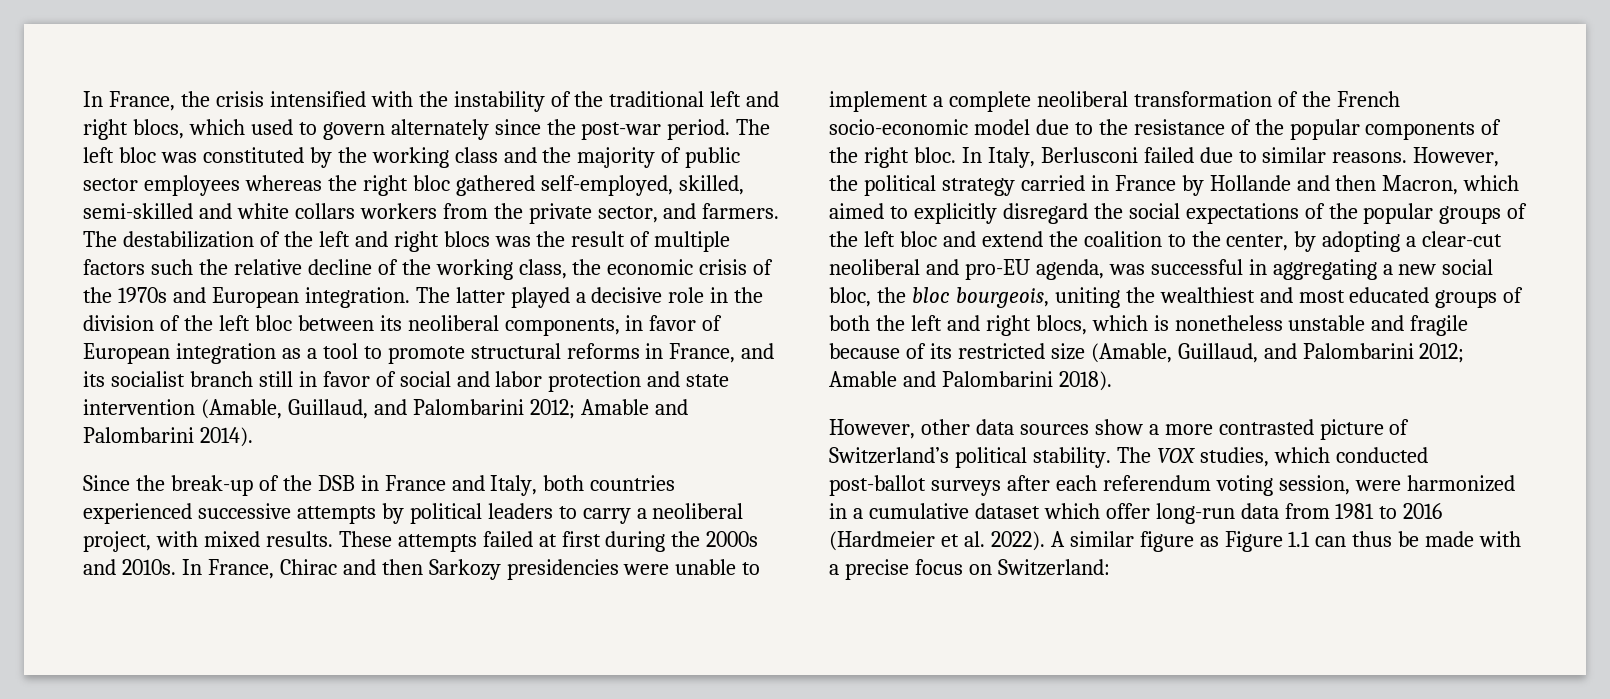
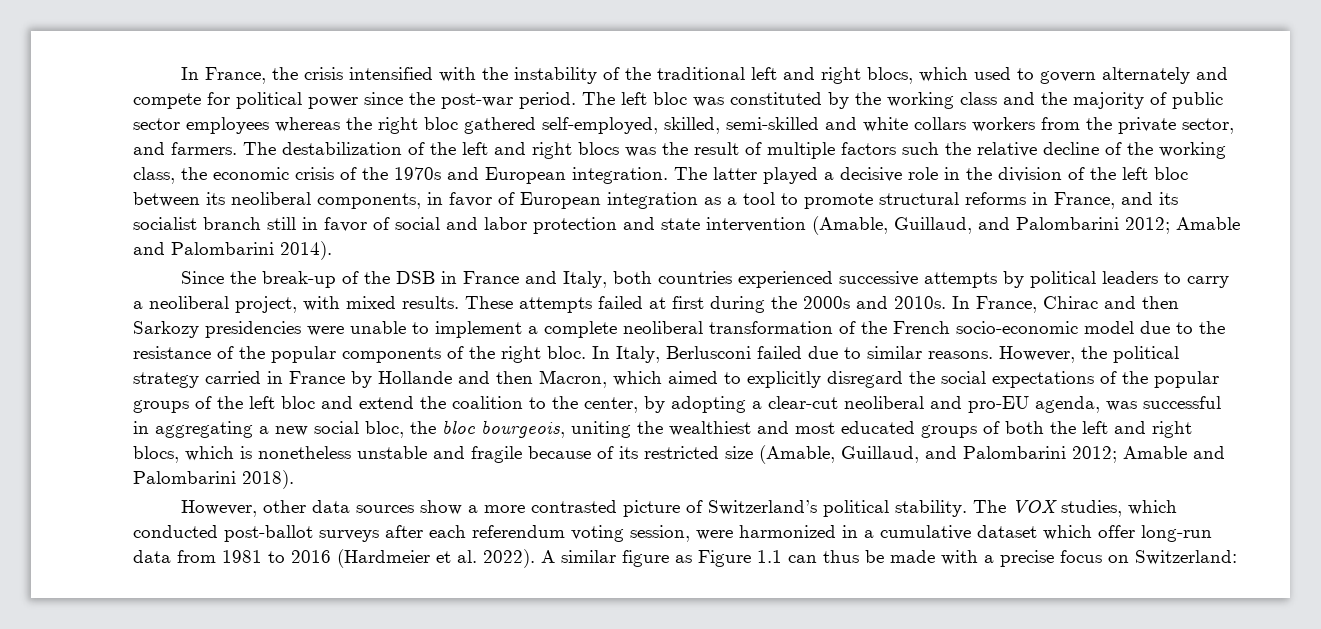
- In France, the crisis intensified with the instability of the traditional left and right blocs, which used to govern alternately since the post-war period.
+ In France, the crisis intensified with the instability of the traditional left and right blocs, which used to govern alternately and compete for political power since the post-war period.

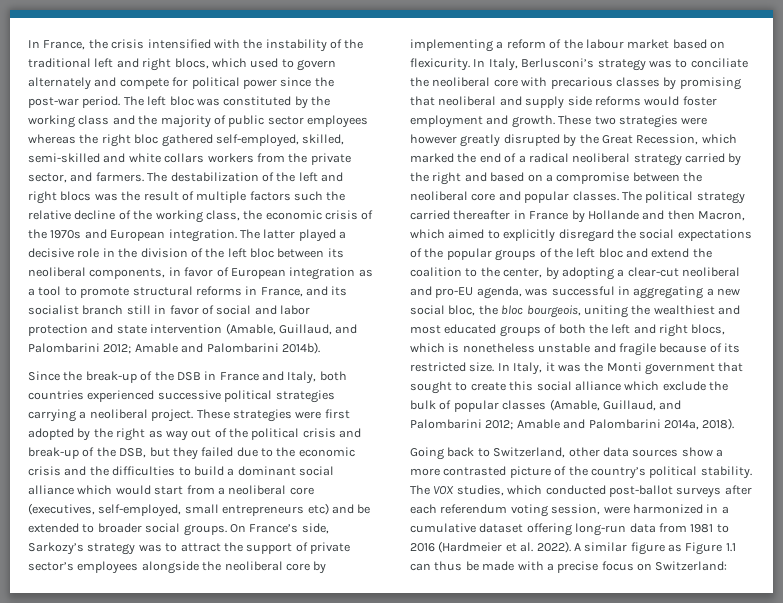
- The latter played a decisive role in the division of the left bloc between its neoliberal components, in favor of European integration as a tool to promote structural reforms in France, and its socialist branch still in favor of social and labor protection and state intervention (Amable, Guillaud, and Palombarini 2012; Amable and Palombarini 2014).
+ The latter played a decisive role in the division of the left bloc between its neoliberal components, in favor of European integration as a tool to promote structural reforms in France, and its socialist branch still in favor of social and labor protection and state intervention (Amable, Guillaud, and Palombarini 2012; Amable and Palombarini 2014b).
- Since the break-up of the DSB in France and Italy, both countries experienced successive attempts by political leaders to carry a neoliberal project, with mixed results. These attempts failed at first during the 2000s and 2010s. In France, Chirac and then Sarkozy presidencies were unable to implement a complete neoliberal transformation of the French socio-economic model due to the resistance of the popular components of the right bloc. In Italy, Berlusconi failed due to similar reasons. However, the political strategy carried in France by Hollande and then Macron, which aimed to explicitly disregard the social expectations of the popular groups of the left bloc and extend the coalition to the center, by adopting a clear-cut neoliberal and pro-EU agenda, was successful in aggregating a new social bloc, the bloc bourgeois, uniting the wealthiest and most educated groups of both the left and right blocs, which is nonetheless unstable and fragile because of its restricted size (Amable, Guillaud, and Palombarini 2012; Amable and Palombarini 2018).
+ Since the break-up of the DSB in France and Italy, both countries experienced successive political strategies carrying a neoliberal project. These strategies were first adopted by the right as way out of the political crisis and break-up of the DSB, but they failed due to the economic crisis and the difficulties to build a dominant social alliance which would start from a neoliberal core (executives, self-employed, small entrepreneurs etc) and be extended to broader social groups. On France’s side, Sarkozy’s strategy was to attract the support of private sector’s employees alongside the neoliberal core by implementing a reform of the labour market based on flexicurity. In Italy, Berlusconi’s strategy was to conciliate the neoliberal core with precarious classes by promising that neoliberal and supply side reforms would foster employment and growth. These two strategies were however greatly disrupted by the Great Recession, which marked the end of a radical neoliberal strategy carried by the right and based on a compromise between the neoliberal core and popular classes. The political strategy carried thereafter in France by Hollande and then Macron, which aimed to explicitly disregard the social expectations of the popular groups of the left bloc and extend the coalition to the center, by adopting a clear-cut neoliberal and pro-EU agenda, was successful in aggregating a new social bloc, the bloc bourgeois, uniting the wealthiest and most educated groups of both the left and right blocs, which is nonetheless unstable and fragile because of its restricted size. In Italy, it was the Monti government that sought to create this social alliance which exclude the bulk of popular classes (Amable, Guillaud, and Palombarini 2012; Amable and Palombarini 2014a, 2018).
- However, other data sources show a more contrasted picture of Switzerland’s political stability.
+ Going back to Switzerland, other data sources show a more contrasted picture of the country’s political stability.
- The VOX studies, which conducted post-ballot surveys after each referendum voting session, were harmonized in a cumulative dataset which offer long-run data from 1981 to 2016 (Hardmeier et al. 2022).
+ The VOX studies, which conducted post-ballot surveys after each referendum voting session, were harmonized in a cumulative dataset offering long-run data from 1981 to 2016 (Hardmeier et al. 2022).

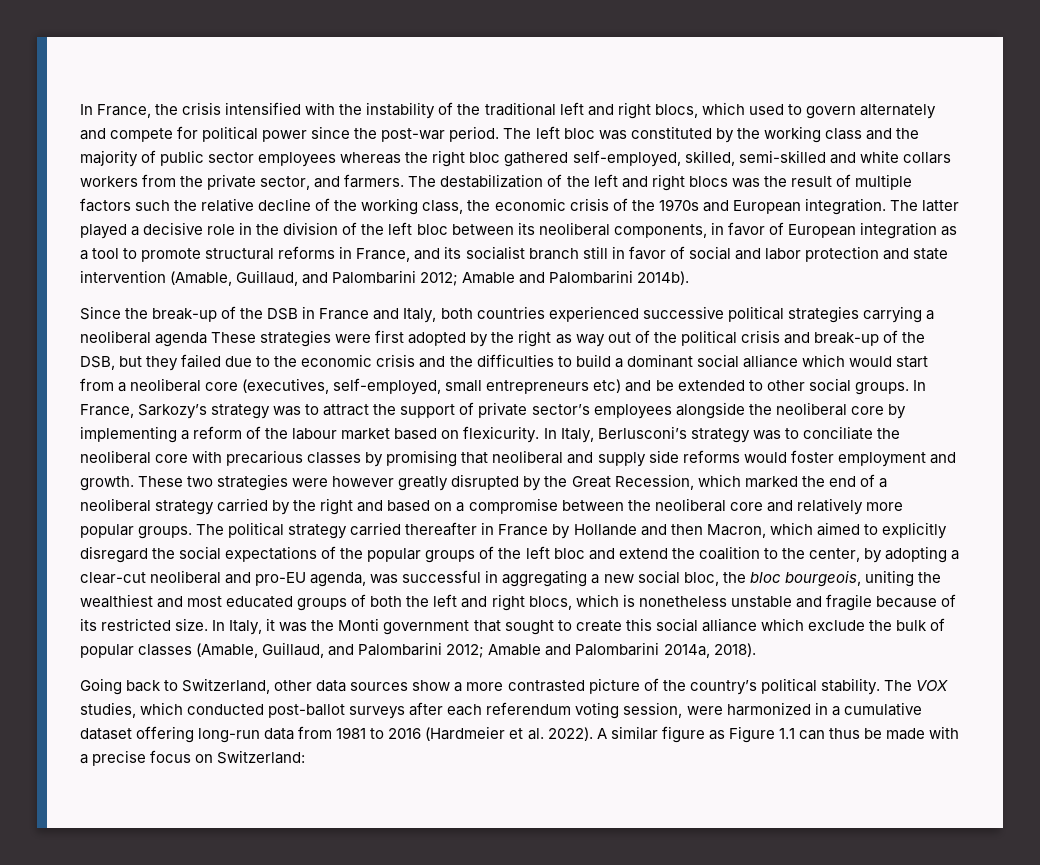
- Since the break-up of the DSB in France and Italy, both countries experienced successive political strategies carrying a neoliberal project. These strategies were first adopted by the right as way out of the political crisis and break-up of the DSB, but they failed due to the economic crisis and the difficulties to build a dominant social alliance which would start from a neoliberal core (executives, self-employed, small entrepreneurs etc) and be extended to broader social groups.
+ Since the break-up of the DSB in France and Italy, both countries experienced successive political strategies carrying a neoliberal agenda These strategies were first adopted by the right as way out of the political crisis and break-up of the DSB, but they failed due to the economic crisis and the difficulties to build a dominant social alliance which would start from a neoliberal core (executives, self-employed, small entrepreneurs etc) and be extended to other social groups.
- On France’s side, Sarkozy’s strategy was to attract the support of private sector’s employees alongside the neoliberal core by implementing a reform of the labour market based on flexicurity.
+ In France, Sarkozy’s strategy was to attract the support of private sector’s employees alongside the neoliberal core by implementing a reform of the labour market based on flexicurity.
- These two strategies were however greatly disrupted by the Great Recession, which marked the end of a radical neoliberal strategy carried by the right and based on a compromise between the neoliberal core and popular classes.
+ These two strategies were however greatly disrupted by the Great Recession, which marked the end of a neoliberal strategy carried by the right and based on a compromise between the neoliberal core and relatively more popular groups.

